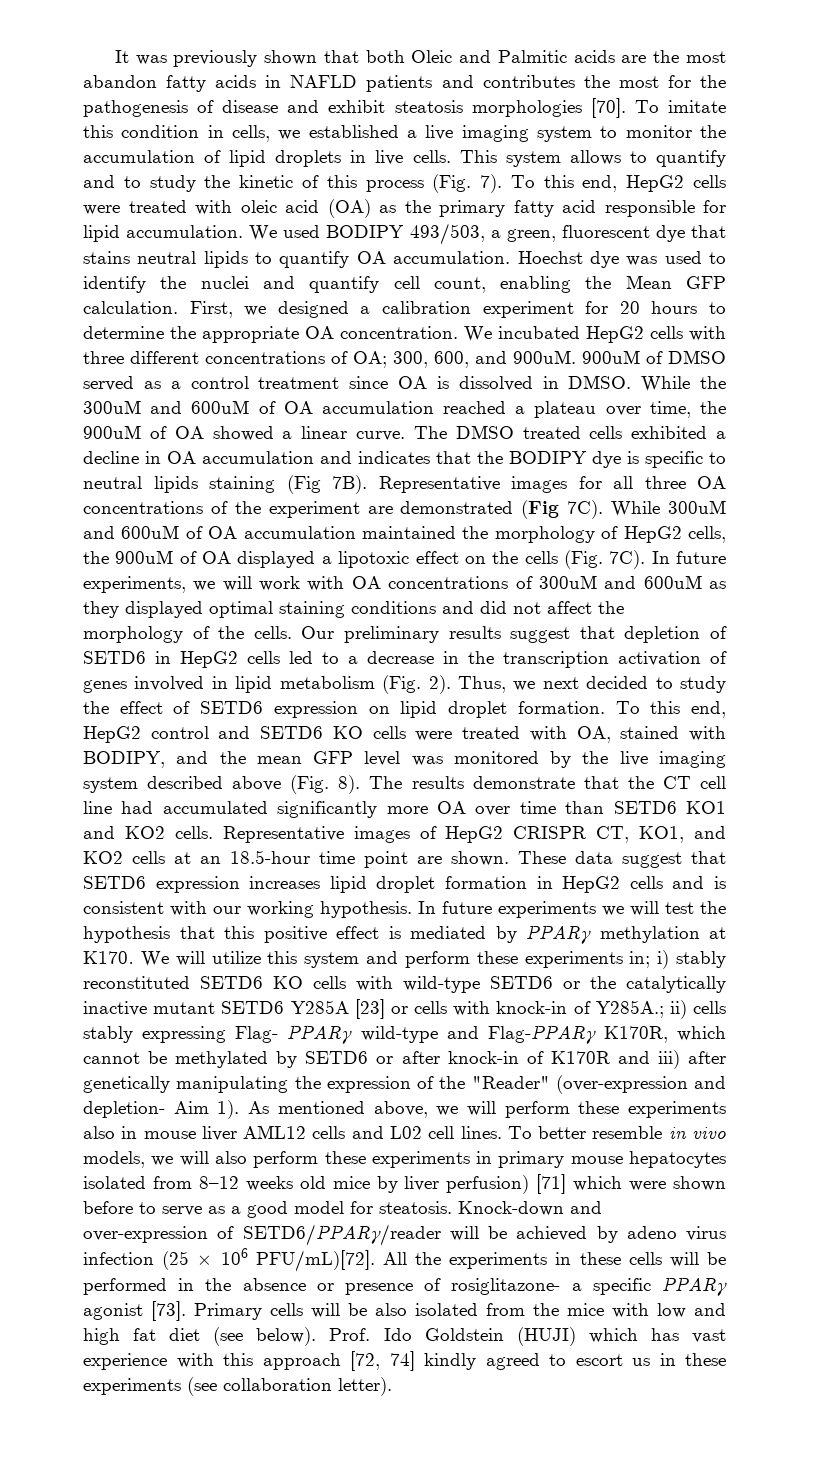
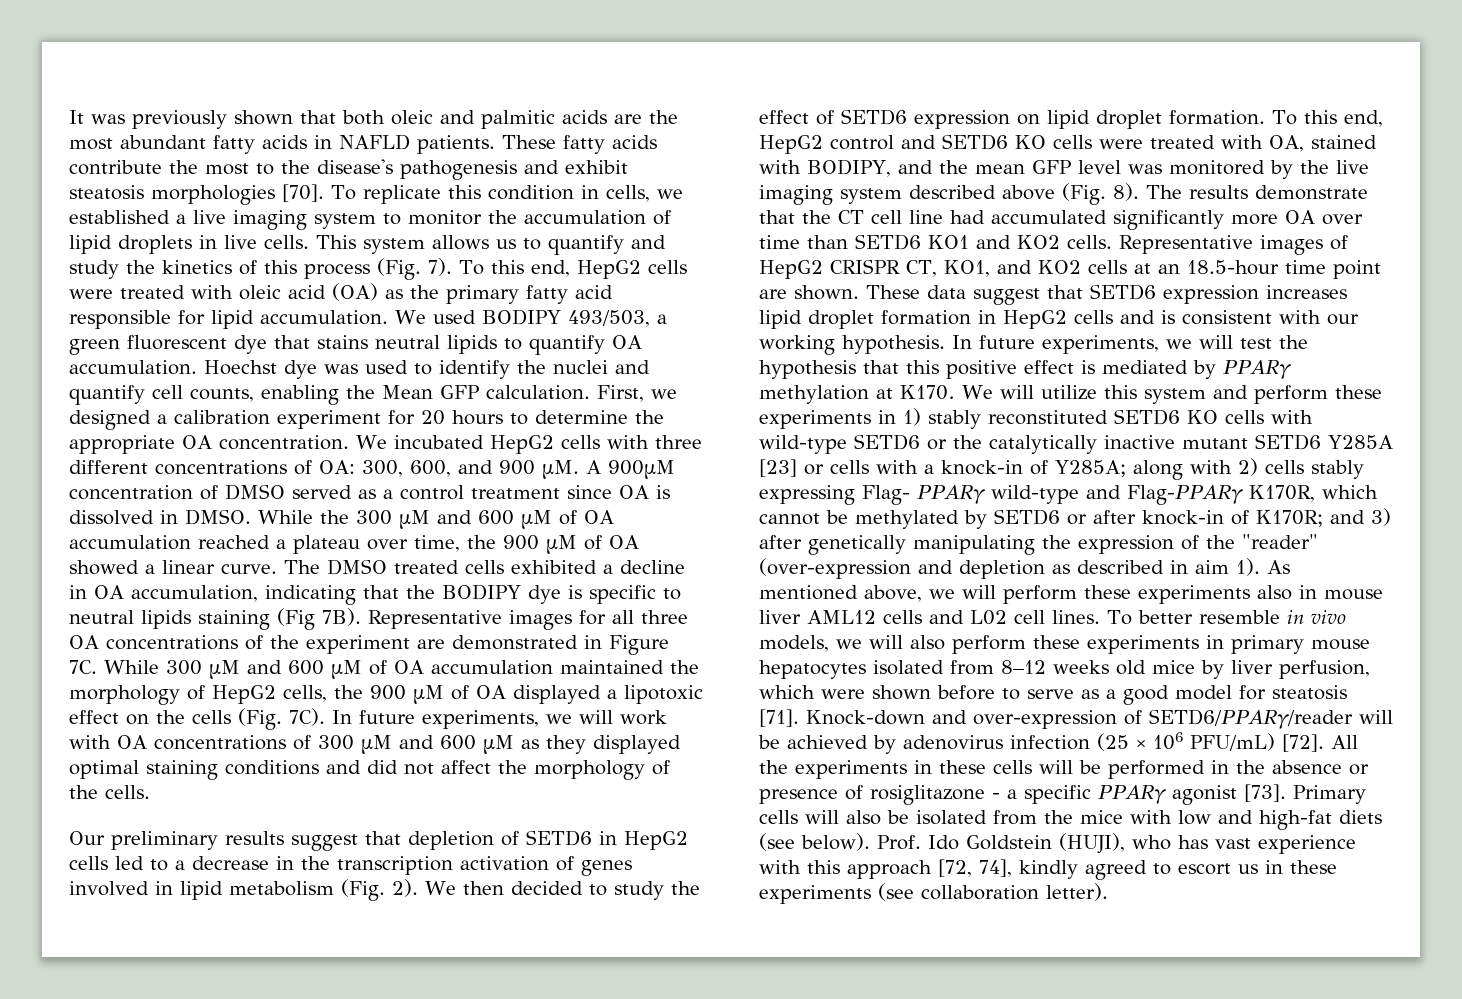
- It was previously shown that both Oleic and Palmitic acids are the most abandon fatty acids in NAFLD patients and contributes the most for the pathogenesis of disease and exhibit steatosis morphologies [70].
+ It was previously shown that both oleic and palmitic acids are the most abundant fatty acids in NAFLD patients. These fatty acids contribute the most to the disease's pathogenesis and exhibit steatosis morphologies [70].
- To imitate this condition in cells, we established a live imaging system to monitor the accumulation of lipid droplets in live cells.
+ To replicate this condition in cells, we established a live imaging system to monitor the accumulation of lipid droplets in live cells.
- This system allows to quantify and to study the kinetic of this process (Fig. 7).
+ This system allows us to quantify and study the kinetics of this process (Fig. 7).
- We used BODIPY 493/503, a green, fluorescent dye that stains neutral lipids to quantify OA accumulation.
+ We used BODIPY 493/503, a green fluorescent dye that stains neutral lipids to quantify OA accumulation.
- Hoechst dye was used to identify the nuclei and quantify cell count, enabling the Mean GFP calculation.
+ Hoechst dye was used to identify the nuclei and quantify cell counts, enabling the Mean GFP calculation.
- We incubated HepG2 cells with three different concentrations of OA; 300, 600, and 900uM. 900uM of DMSO served as a control treatment since OA is dissolved in DMSO.
+ We incubated HepG2 cells with three different concentrations of OA: 300, 600, and 900 µM. A 900µM concentration of DMSO served as a control treatment since OA is dissolved in DMSO.
- While the 300uM and 600uM of OA accumulation reached a plateau over time, the 900uM of OA showed a linear curve.
+ While the 300 µM and 600 µM of OA accumulation reached a plateau over time, the 900 µM of OA showed a linear curve.
- The DMSO treated cells exhibited a decline in OA accumulation and indicates that the BODIPY dye is specific to neutral lipids staining (Fig 7B).
+ The DMSO treated cells exhibited a decline in OA accumulation, indicating that the BODIPY dye is specific to neutral lipids staining (Fig 7B).
- Representative images for all three OA concentrations of the experiment are demonstrated (Fig 7C). While 300uM and 600uM of OA accumulation maintained the morphology of HepG2 cells, the 900uM of OA displayed a lipotoxic effect on the cells (Fig. 7C).
+ Representative images for all three OA concentrations of the experiment are demonstrated in Figure 7C. While 300 µM and 600 µM of OA accumulation maintained the morphology of HepG2 cells, the 900 µM of OA displayed a lipotoxic effect on the cells (Fig. 7C).
- In future experiments, we will work with OA concentrations of 300uM and 600uM as they displayed optimal staining conditions and did not affect the morphology of the cells. Our preliminary results suggest that depletion of SETD6 in HepG2 cells led to a decrease in the transcription activation of genes involved in lipid metabolism (Fig. 2).
+ In future experiments, we will work with OA concentrations of 300 µM and 600 µM as they displayed optimal staining conditions and did not affect the morphology of the cells.
+ Our preliminary results suggest that depletion of SETD6 in HepG2 cells led to a decrease in the transcription activation of genes involved in lipid metabolism (Fig. 2).
- Thus, we next decided to study the effect of SETD6 expression on lipid droplet formation.
+ We then decided to study the effect of SETD6 expression on lipid droplet formation.
- In future experiments we will test the hypothesis that this positive effect is mediated by PPARγ methylation at K170.
+ In future experiments, we will test the hypothesis that this positive effect is mediated by PPARγ methylation at K170.
- We will utilize this system and perform these experiments in; i) stably reconstituted SETD6 KO cells with wild-type SETD6 or the catalytically inactive mutant SETD6 Y285A [23] or cells with knock-in of Y285A.; ii) cells stably expressing Flag- PPARγ wild-type and Flag-PPARγ K170R, which cannot be methylated by SETD6 or after knock-in of K170R and iii) after genetically manipulating the expression of the "Reader" (over-expression and depletion- Aim 1).
+ We will utilize this system and perform these experiments in 1) stably reconstituted SETD6 KO cells with wild-type SETD6 or the catalytically inactive mutant SETD6 Y285A [23] or cells with a knock-in of Y285A; along with 2) cells stably expressing Flag- PPARγ wild-type and Flag-PPARγ K170R, which cannot be methylated by SETD6 or after knock-in of K170R; and 3) after genetically manipulating the expression of the "reader" (over-expression and depletion as described in aim 1).
- To better resemble in vivo models, we will also perform these experiments in primary mouse hepatocytes isolated from 8–12 weeks old mice by liver perfusion) [71] which were shown before to serve as a good model for steatosis.
+ To better resemble in vivo models, we will also perform these experiments in primary mouse hepatocytes isolated from 8–12 weeks old mice by liver perfusion, which were shown before to serve as a good model for steatosis [71].
- Knock-down and over-expression of SETD6/PPARγ/reader will be achieved by adeno virus infection (25 × 106 PFU/mL)[72].
+ Knock-down and over-expression of SETD6/PPARγ/reader will be achieved by adenovirus infection (25 × 106 PFU/mL) [72].
- All the experiments in these cells will be performed in the absence or presence of rosiglitazone- a specific PPARγ agonist [73].
+ All the experiments in these cells will be performed in the absence or presence of rosiglitazone - a specific PPARγ agonist [73].
- Primary cells will be also isolated from the mice with low and high fat diet (see below).
+ Primary cells will also be isolated from the mice with low and high-fat diets (see below).
- Prof. Ido Goldstein (HUJI) which has vast experience with this approach [72, 74] kindly agreed to escort us in these experiments (see collaboration letter).
+ Prof. Ido Goldstein (HUJI), who has vast experience with this approach [72, 74], kindly agreed to escort us in these experiments (see collaboration letter).

